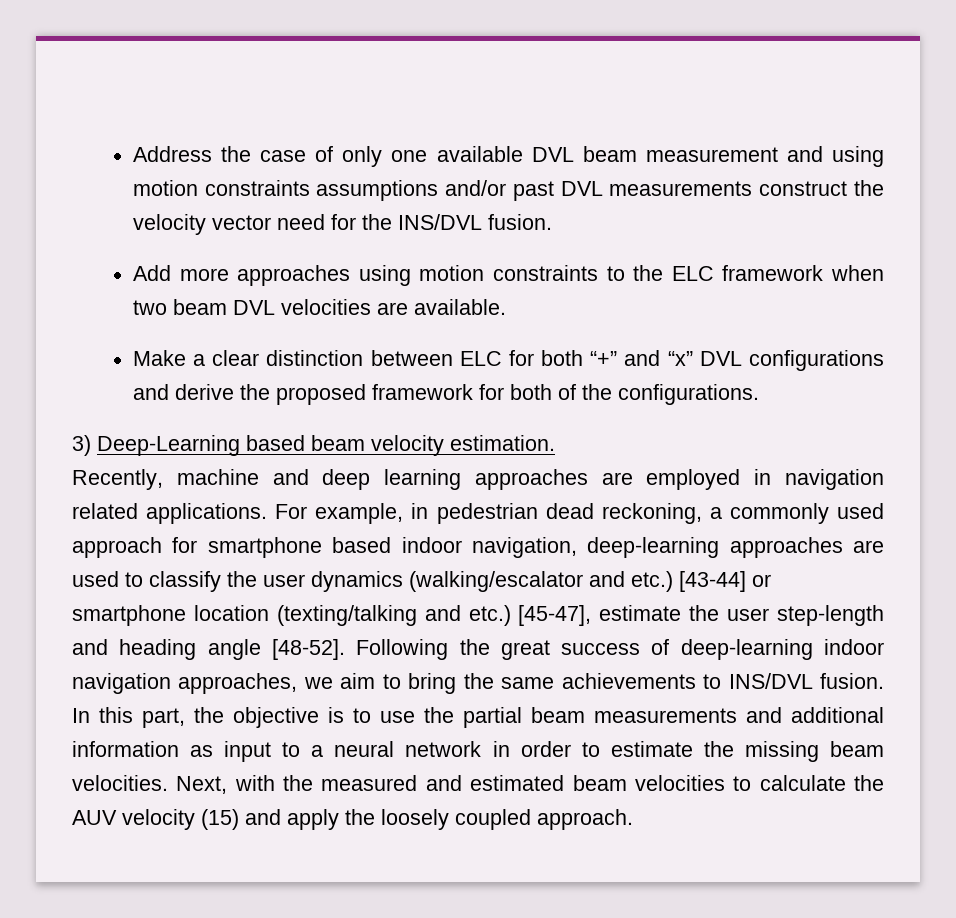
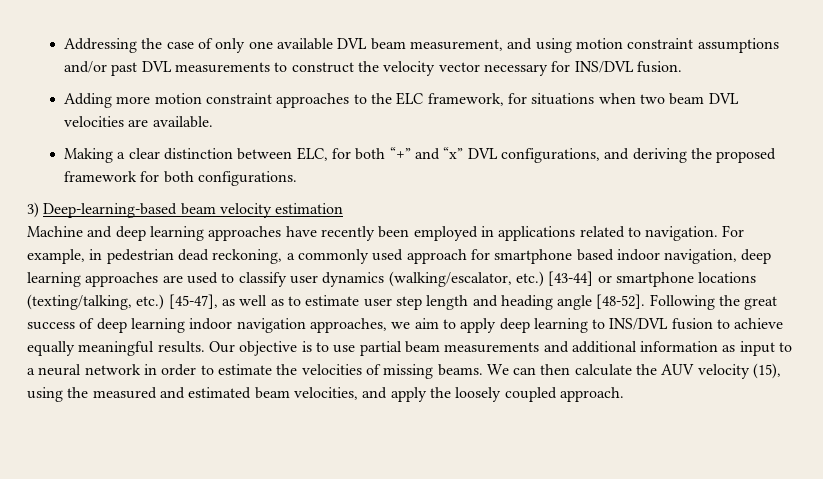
- Address the case of only one available DVL beam measurement and using motion constraints assumptions and/or past DVL measurements construct the velocity vector need for the INS/DVL fusion.
+ Addressing the case of only one available DVL beam measurement, and using motion constraint assumptions and/or past DVL measurements to construct the velocity vector necessary for INS/DVL fusion.
- Add more approaches using motion constraints to the ELC framework when two beam DVL velocities are available.
+ Adding more motion constraint approaches to the ELC framework, for situations when two beam DVL velocities are available.
- Make a clear distinction between ELC for both “+” and “x” DVL configurations and derive the proposed framework for both of the configurations.
+ Making a clear distinction between ELC, for both “+” and “x” DVL configurations, and deriving the proposed framework for both configurations.
- 3) Deep-Learning based beam velocity estimation.
- Recently, machine and deep learning approaches are employed in navigation related applications.
+ 3) Deep-learning-based beam velocity estimation
+ Machine and deep learning approaches have recently been employed in applications related to navigation.
- For example, in pedestrian dead reckoning, a commonly used approach for smartphone based indoor navigation, deep-learning approaches are used to classify the user dynamics (walking/escalator and etc.) [43-44] or smartphone location (texting/talking and etc.) [45-47], estimate the user step-length and heading angle [48-52].
+ For example, in pedestrian dead reckoning, a commonly used approach for smartphone based indoor navigation, deep learning approaches are used to classify user dynamics (walking/escalator, etc.) [43-44] or smartphone locations (texting/talking, etc.) [45-47], as well as to estimate user step length and heading angle [48-52].
- Following the great success of deep-learning indoor navigation approaches, we aim to bring the same achievements to INS/DVL fusion. In this part, the objective is to use the partial beam measurements and additional information as input to a neural network in order to estimate the missing beam velocities. Next, with the measured and estimated beam velocities to calculate the AUV velocity (15) and apply the loosely coupled approach.
+ Following the great success of deep learning indoor navigation approaches, we aim to apply deep learning to INS/DVL fusion to achieve equally meaningful results. Our objective is to use partial beam measurements and additional information as input to a neural network in order to estimate the velocities of missing beams. We can then calculate the AUV velocity (15), using the measured and estimated beam velocities, and apply the loosely coupled approach.

